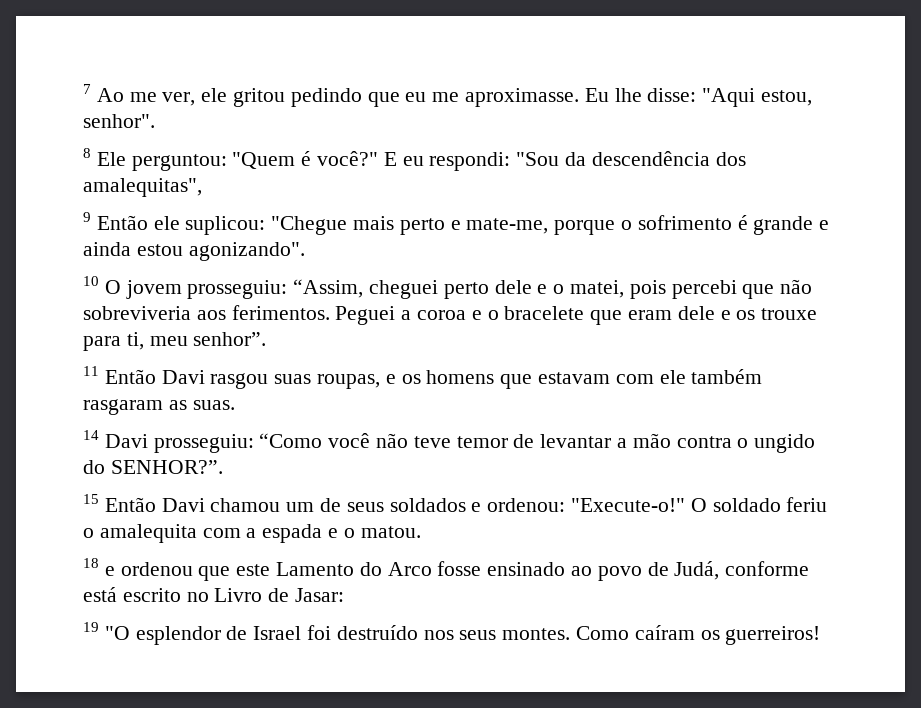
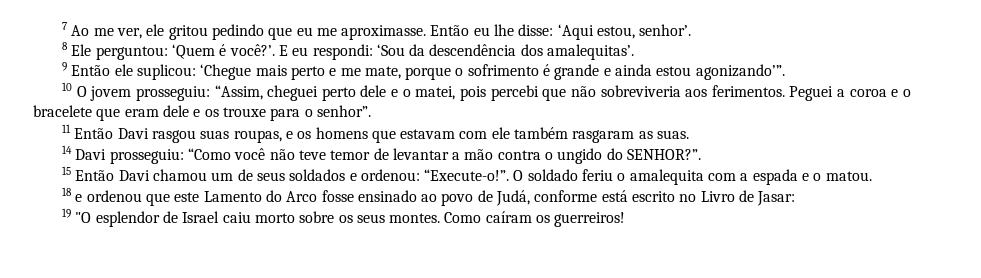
- Eu lhe disse: "Aqui estou, senhor".
+ Então eu lhe disse: ‘Aqui estou, senhor’.
- 8 Ele perguntou: "Quem é você?"
+ 8 Ele perguntou: ‘Quem é você?’.
- E eu respondi: "Sou da descendência dos amalequitas",
+ E eu respondi: ‘Sou da descendência dos amalequitas’.
- 9 Então ele suplicou: "Chegue mais perto e mate-me, porque o sofrimento é grande e ainda estou agonizando".
+ 9 Então ele suplicou: ‘Chegue mais perto e me mate, porque o sofrimento é grande e ainda estou agonizando’”.
- Peguei a coroa e o bracelete que eram dele e os trouxe para ti, meu senhor”.
+ Peguei a coroa e o bracelete que eram dele e os trouxe para o senhor”.
- 15 Então Davi chamou um de seus soldados e ordenou: "Execute-o!"
+ 15 Então Davi chamou um de seus soldados e ordenou: “Execute-o!”.
- 19 "O esplendor de Israel foi destruído nos seus montes.
+ 19 "O esplendor de Israel caiu morto sobre os seus montes.

